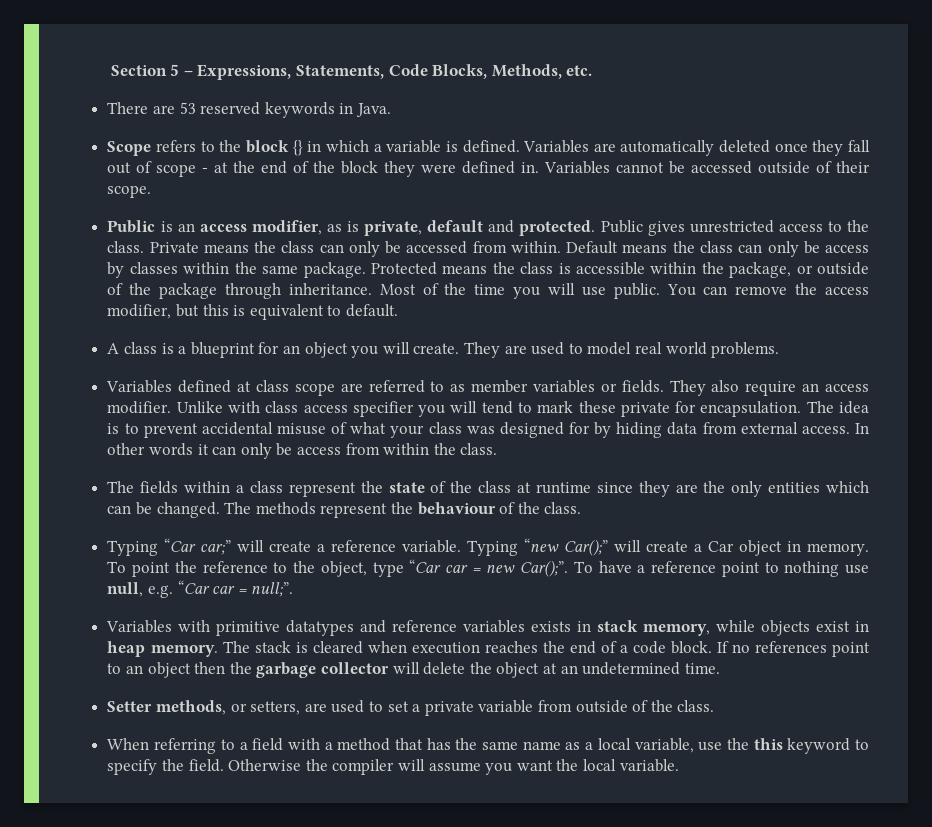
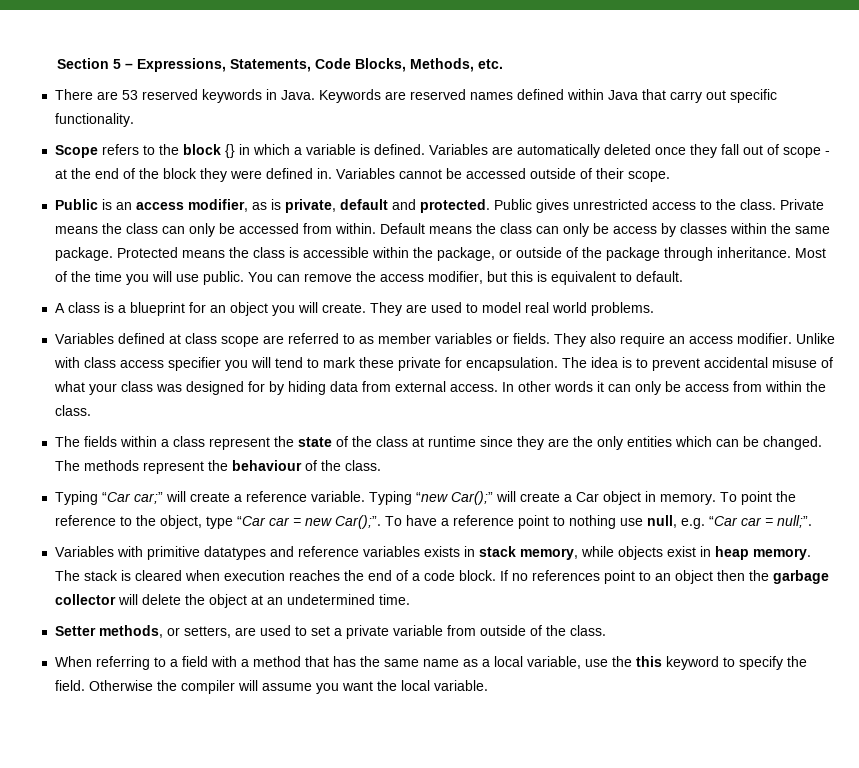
+ Keywords are reserved names defined within Java that carry out specific functionality.

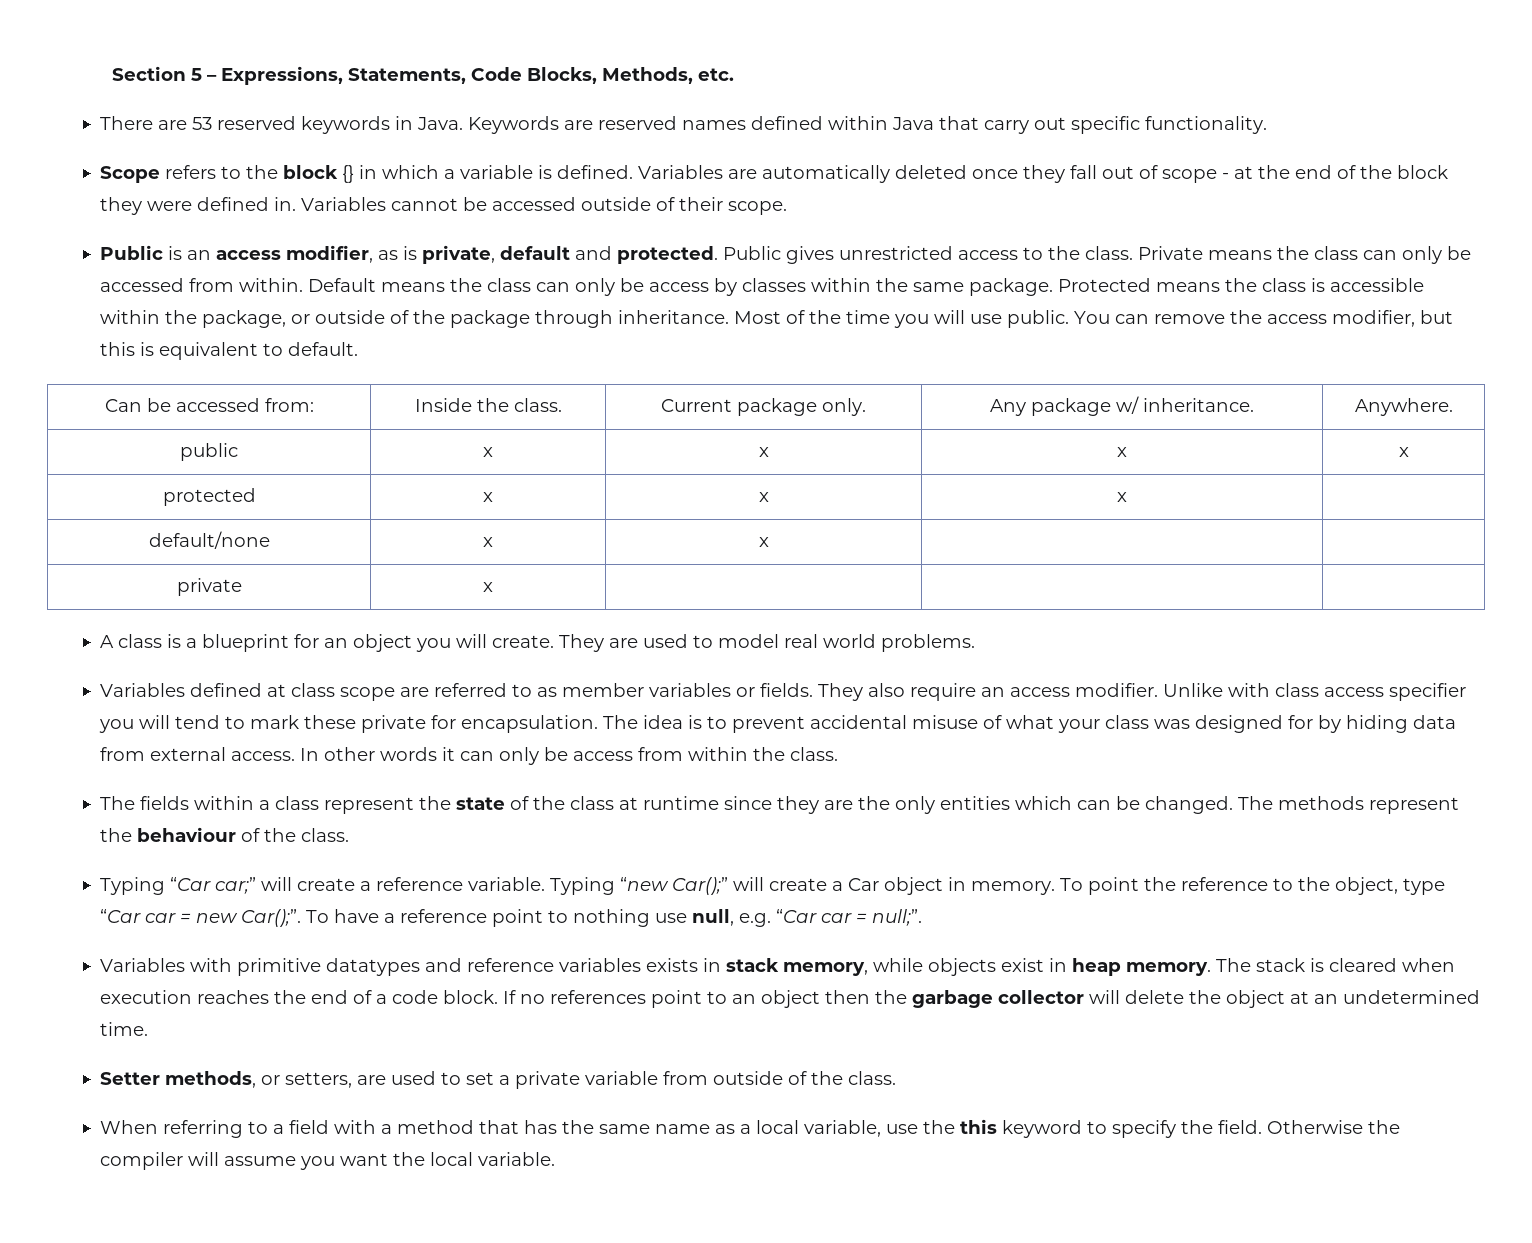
+ Can be accessed from: | Inside the class. | Current package only. | Any package w/ inheritance. | Anywhere.
+ public | x | x | x | x
+ protected | x | x | x |
+ default/none | x | x | |
+ private | x | | |

